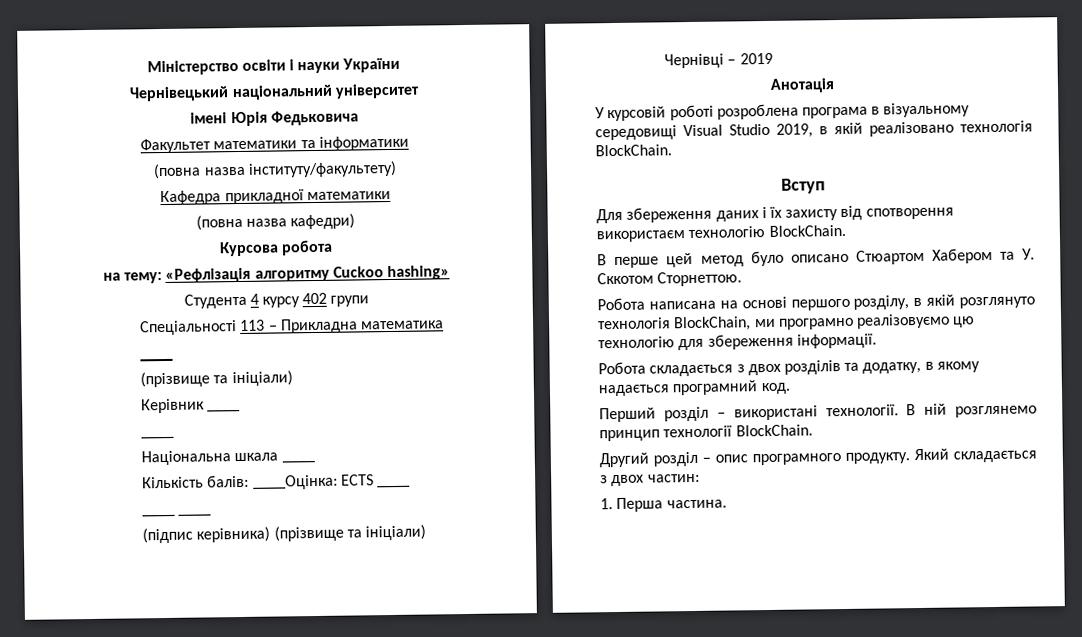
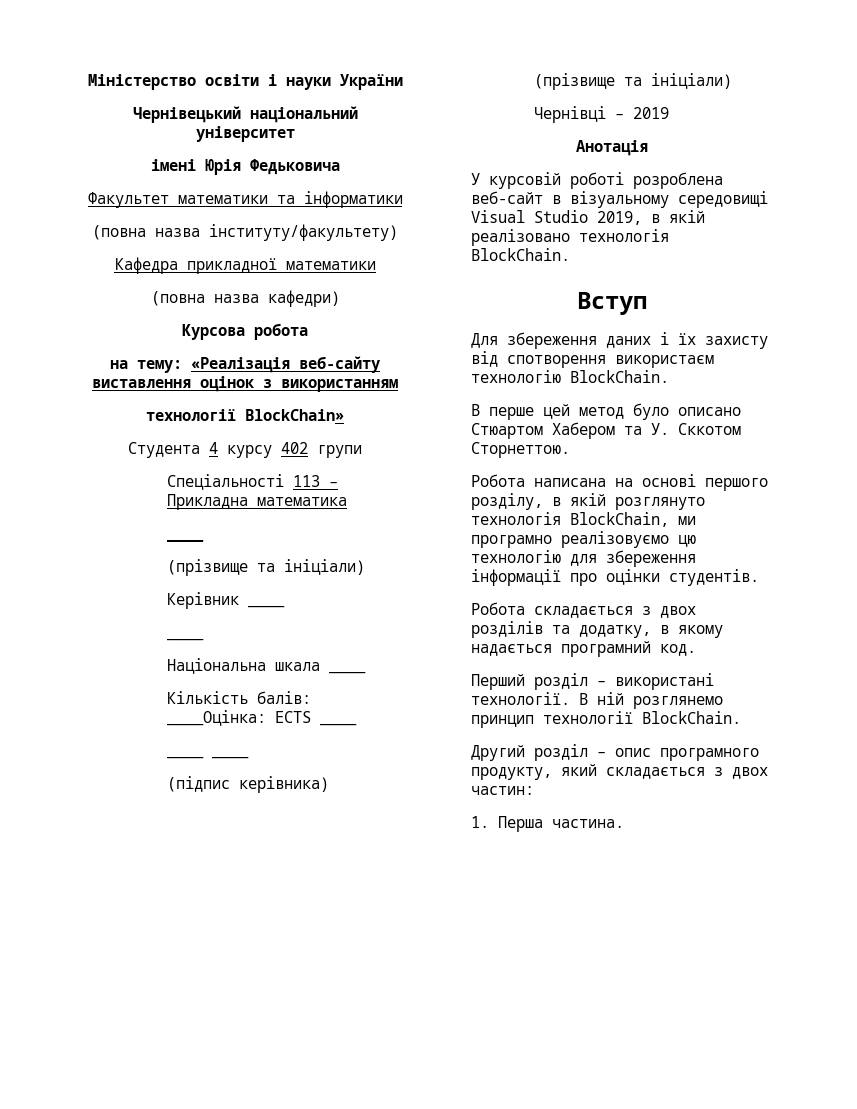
- на тему: «Рефлізація алгоритму Cuckoo hashing»
+ на тему: «Реалізація веб-сайту виставлення оцінок з використанням
+ технології BlockChain»
- У курсовій роботі розроблена програма в візуальному середовищі Visual Studio 2019, в якій реалізовано технологія BlockChain.
+ У курсовій роботі розроблена веб-сайт в візуальному середовищі Visual Studio 2019, в якій реалізовано технологія BlockChain.
- Робота написана на основі першого розділу, в якій розглянуто технологія BlockChain, ми програмно реалізовуємо цю технологію для збереження інформації.
+ Робота написана на основі першого розділу, в якій розглянуто технологія BlockChain, ми програмно реалізовуємо цю технологію для збереження інформації про оцінки студентів.
- Другий розділ – опис програмного продукту. Який складається з двох частин:
+ Другий розділ – опис програмного продукту, який складається з двох частин:

